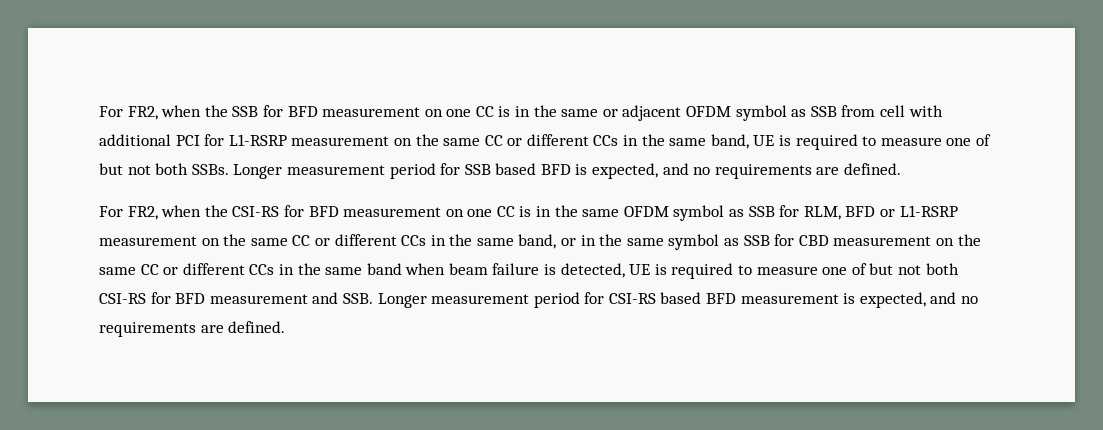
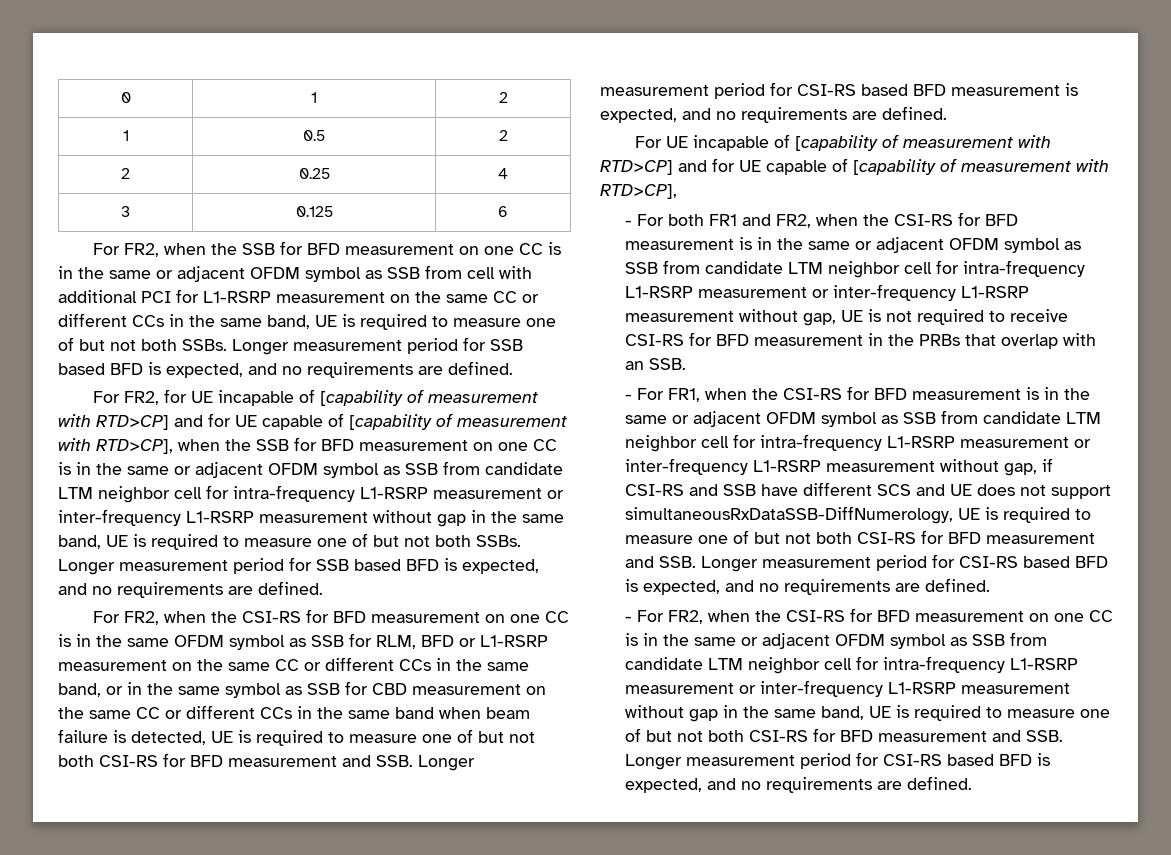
+ 0 | 1 | 2
+ 1 | 0.5 | 2
+ 2 | 0.25 | 4
+ 3 | 0.125 | 6
+ For FR2, for UE incapable of [capability of measurement with RTD>CP] and for UE capable of [capability of measurement with RTD>CP], when the SSB for BFD measurement on one CC is in the same or adjacent OFDM symbol as SSB from candidate LTM neighbor cell for intra-frequency L1-RSRP measurement or inter-frequency L1-RSRP measurement without gap in the same band, UE is required to measure one of but not both SSBs. Longer measurement period for SSB based BFD is expected, and no requirements are defined.
+ For UE incapable of [capability of measurement with RTD>CP] and for UE capable of [capability of measurement with RTD>CP],
+ - For both FR1 and FR2, when the CSI-RS for BFD measurement is in the same or adjacent OFDM symbol as SSB from candidate LTM neighbor cell for intra-frequency L1-RSRP measurement or inter-frequency L1-RSRP measurement without gap, UE is not required to receive CSI-RS for BFD measurement in the PRBs that overlap with an SSB.
+ - For FR1, when the CSI-RS for BFD measurement is in the same or adjacent OFDM symbol as SSB from candidate LTM neighbor cell for intra-frequency L1-RSRP measurement or inter-frequency L1-RSRP measurement without gap, if CSI-RS and SSB have different SCS and UE does not support simultaneousRxDataSSB-DiffNumerology, UE is required to measure one of but not both CSI-RS for BFD measurement and SSB. Longer measurement period for CSI-RS based BFD is expected, and no requirements are defined.
+ - For FR2, when the CSI-RS for BFD measurement on one CC is in the same or adjacent OFDM symbol as SSB from candidate LTM neighbor cell for intra-frequency L1-RSRP measurement or inter-frequency L1-RSRP measurement without gap in the same band, UE is required to measure one of but not both CSI-RS for BFD measurement and SSB. Longer measurement period for CSI-RS based BFD is expected, and no requirements are defined.

